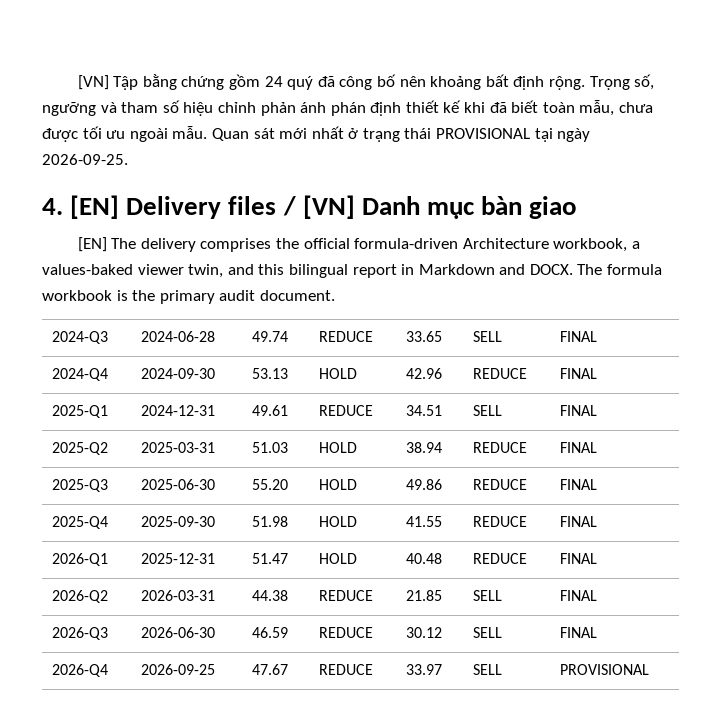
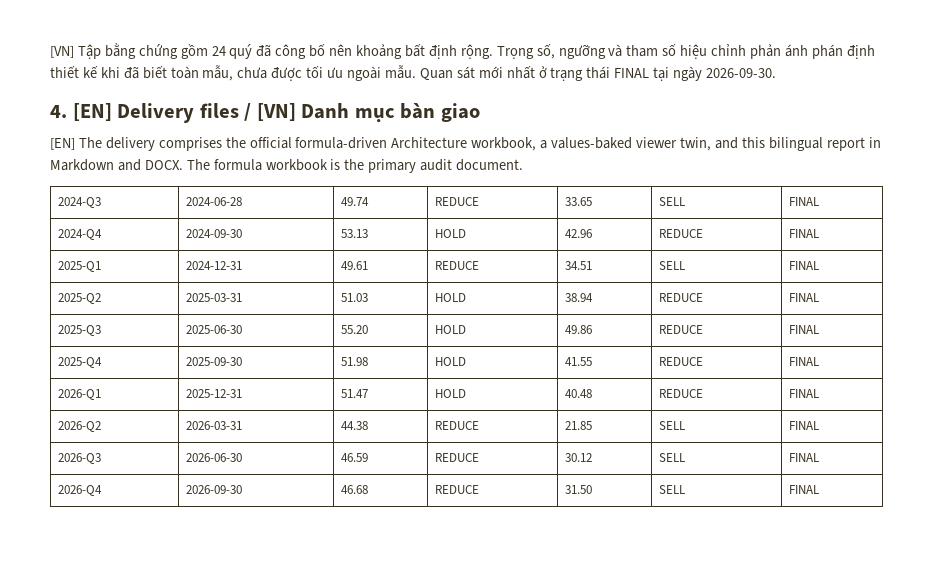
- Quan sát mới nhất ở trạng thái PROVISIONAL tại ngày 2026-09-25.
+ Quan sát mới nhất ở trạng thái FINAL tại ngày 2026-09-30.
- 2026-Q4 | 2026-09-25 | 47.67 | REDUCE | 33.97 | SELL | PROVISIONAL
+ 2026-Q4 | 2026-09-30 | 46.68 | REDUCE | 31.50 | SELL | FINAL

